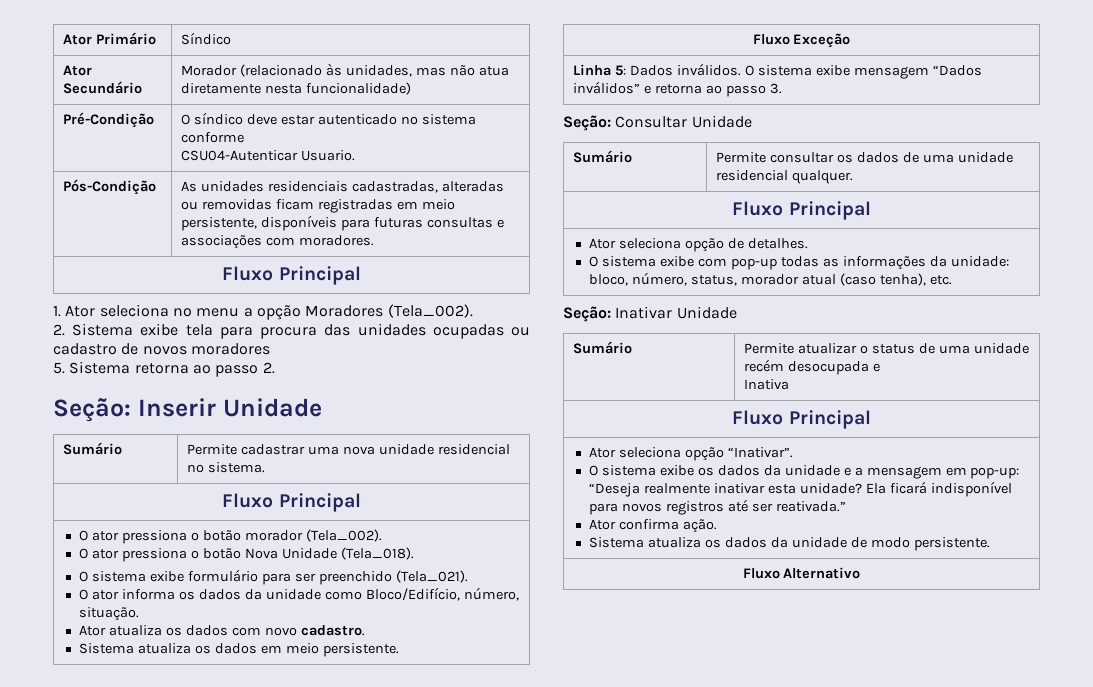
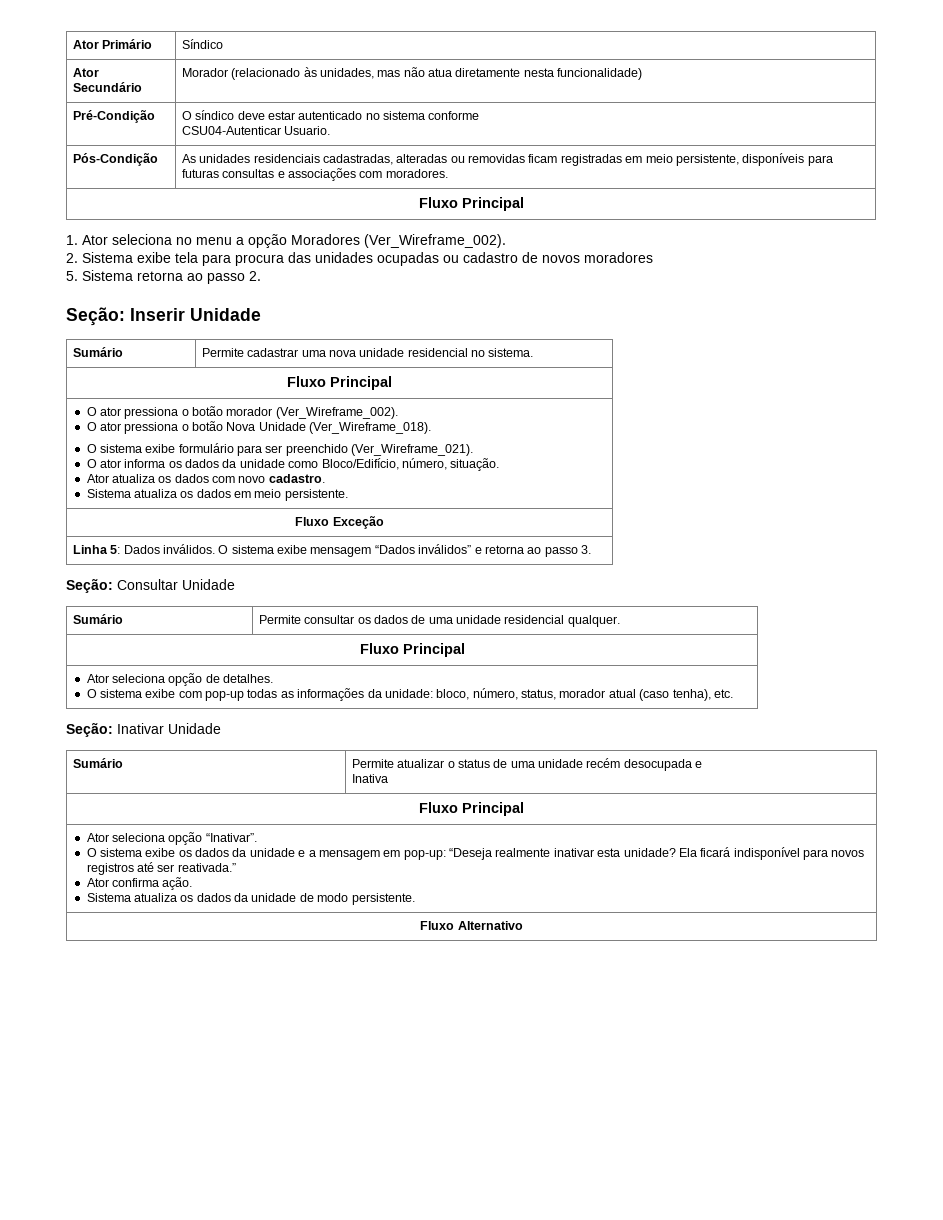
- 1. Ator seleciona no menu a opção Moradores (Tela_002).
+ 1. Ator seleciona no menu a opção Moradores (Ver_Wireframe_002).
- O ator pressiona o botão morador (Tela_002).
+ O ator pressiona o botão morador (Ver_Wireframe_002).
- O ator pressiona o botão Nova Unidade (Tela_018).
+ O ator pressiona o botão Nova Unidade (Ver_Wireframe_018).
- O sistema exibe formulário para ser preenchido (Tela_021).
+ O sistema exibe formulário para ser preenchido (Ver_Wireframe_021).

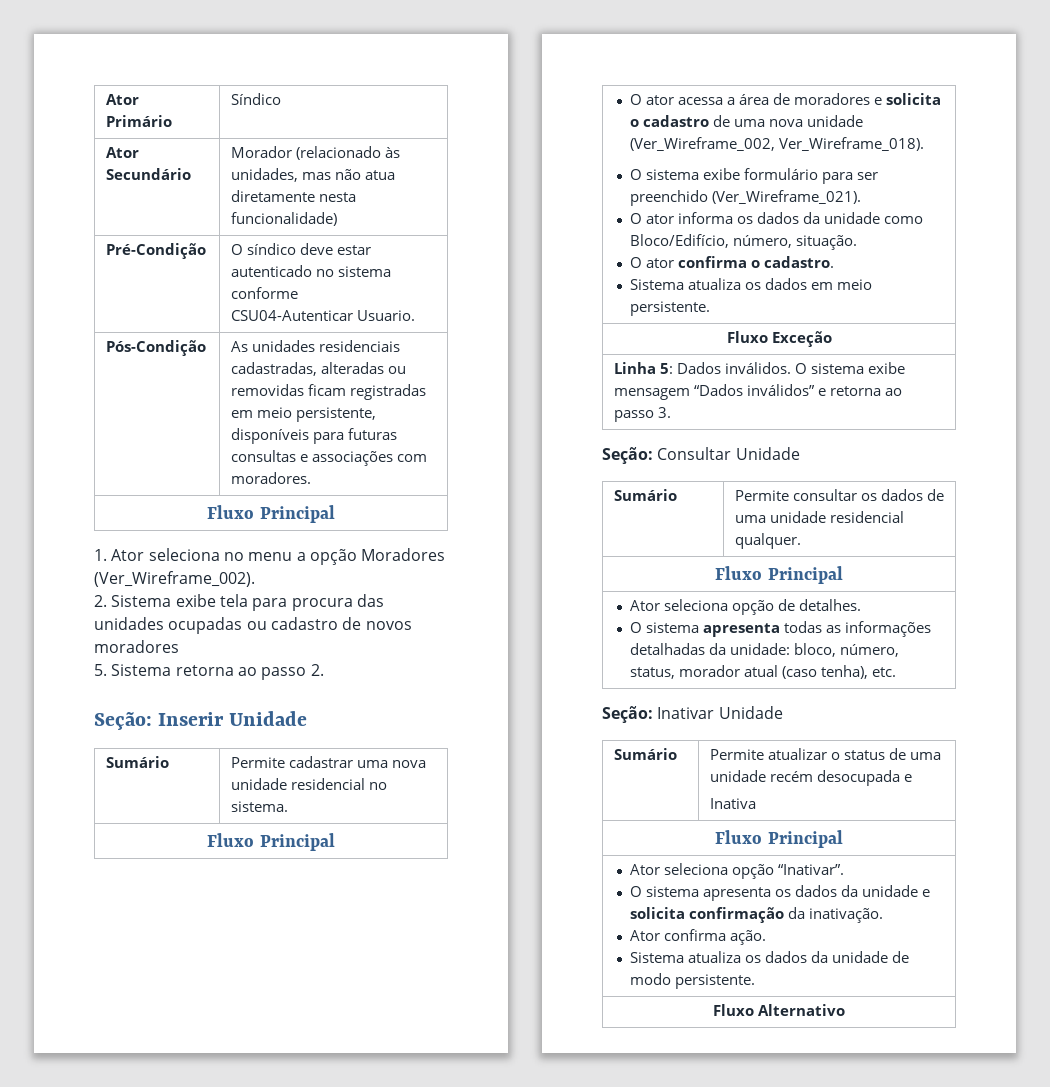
- O ator pressiona o botão morador (Ver_Wireframe_002).
- O ator pressiona o botão Nova Unidade (Ver_Wireframe_018).
+ O ator acessa a área de moradores e solicita o cadastro de uma nova unidade (Ver_Wireframe_002, Ver_Wireframe_018).
- Ator atualiza os dados com novo cadastro.
+ O ator confirma o cadastro.
  Ator seleciona opção de detalhes.
- O sistema exibe com pop-up todas as informações da unidade: bloco, número, status, morador atual (caso tenha), etc.
+ O sistema apresenta todas as informações detalhadas da unidade: bloco, número, status, morador atual (caso tenha), etc.
- O sistema exibe os dados da unidade e a mensagem em pop-up: “Deseja realmente inativar esta unidade? Ela ficará indisponível para novos registros até ser reativada.”
+ O sistema apresenta os dados da unidade e solicita confirmação da inativação.

